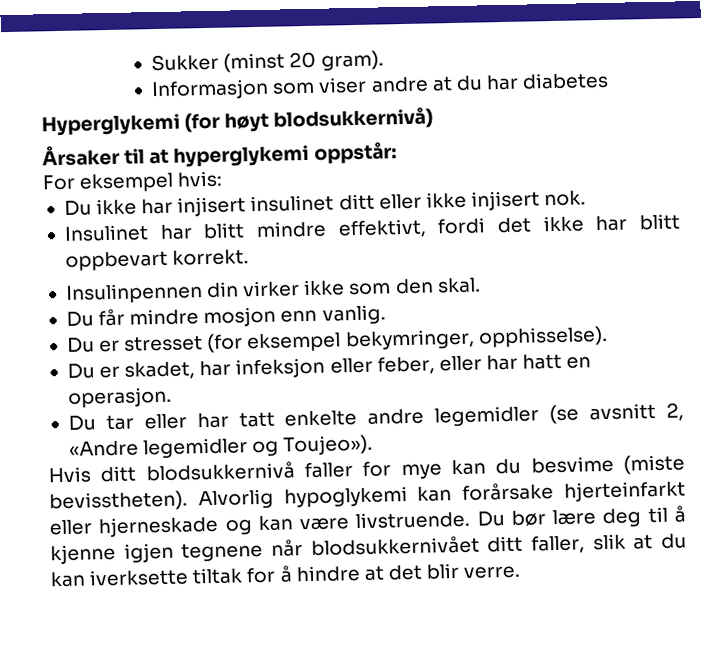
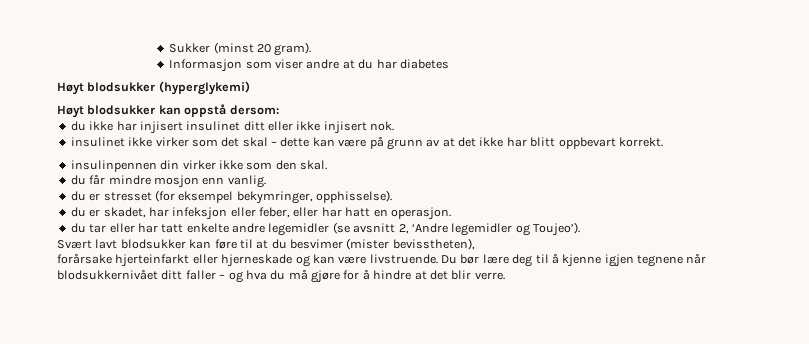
- Hyperglykemi (for høyt blodsukkernivå)
- Årsaker til at hyperglykemi oppstår:
- For eksempel hvis:
- Du ikke har injisert insulinet ditt eller ikke injisert nok.
+ Høyt blodsukker (hyperglykemi)
+ Høyt blodsukker kan oppstå dersom:
+ du ikke har injisert insulinet ditt eller ikke injisert nok.
- Insulinet har blitt mindre effektivt, fordi det ikke har blitt oppbevart korrekt.
+ insulinet ikke virker som det skal – dette kan være på grunn av at det ikke har blitt oppbevart korrekt.
- Insulinpennen din virker ikke som den skal.
+ insulinpennen din virker ikke som den skal.
- Du får mindre mosjon enn vanlig.
+ du får mindre mosjon enn vanlig.
- Du er stresset (for eksempel bekymringer, opphisselse).
+ du er stresset (for eksempel bekymringer, opphisselse).
- Du er skadet, har infeksjon eller feber, eller har hatt en operasjon.
+ du er skadet, har infeksjon eller feber, eller har hatt en operasjon.
- Du tar eller har tatt enkelte andre legemidler (se avsnitt 2, «Andre legemidler og Toujeo»).
- Hvis ditt blodsukkernivå faller for mye kan du besvime (miste bevisstheten). Alvorlig hypoglykemi kan forårsake hjerteinfarkt eller hjerneskade og kan være livstruende.
+ du tar eller har tatt enkelte andre legemidler (se avsnitt 2, ‘Andre legemidler og Toujeo’).
+ Svært lavt blodsukker kan føre til at du besvimer (mister bevisstheten),
+ forårsake hjerteinfarkt eller hjerneskade og kan være livstruende.
- Du bør lære deg til å kjenne igjen tegnene når blodsukkernivået ditt faller, slik at du kan iverksette tiltak for å hindre at det blir verre.
+ Du bør lære deg til å kjenne igjen tegnene når blodsukkernivået ditt faller – og hva du må gjøre for å hindre at det blir verre.

